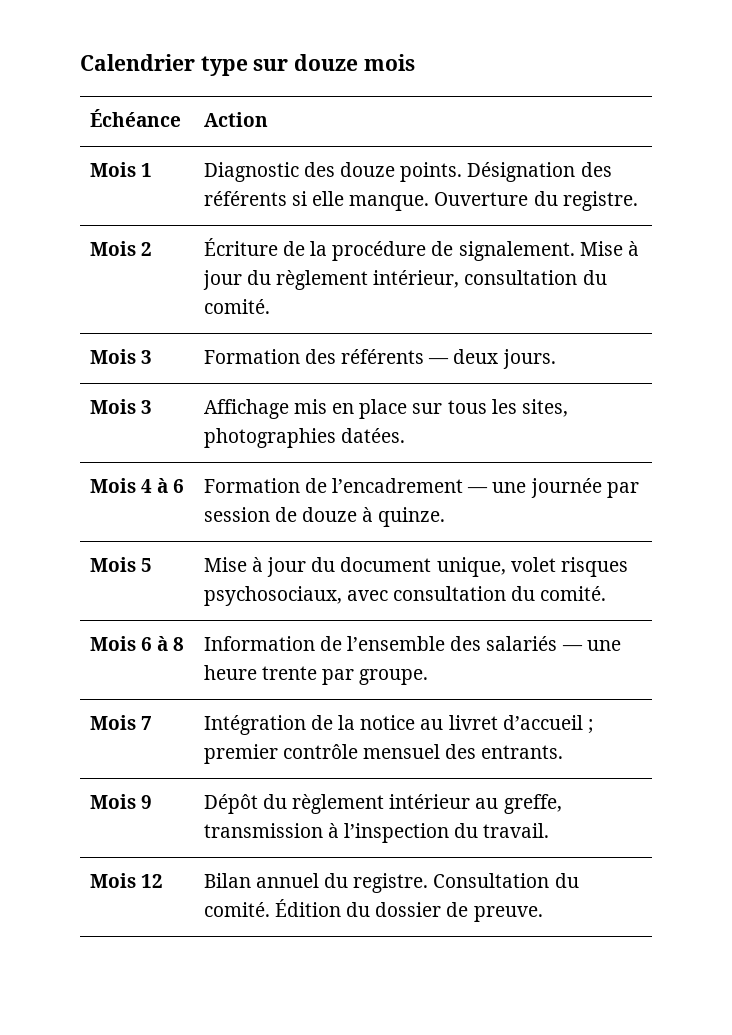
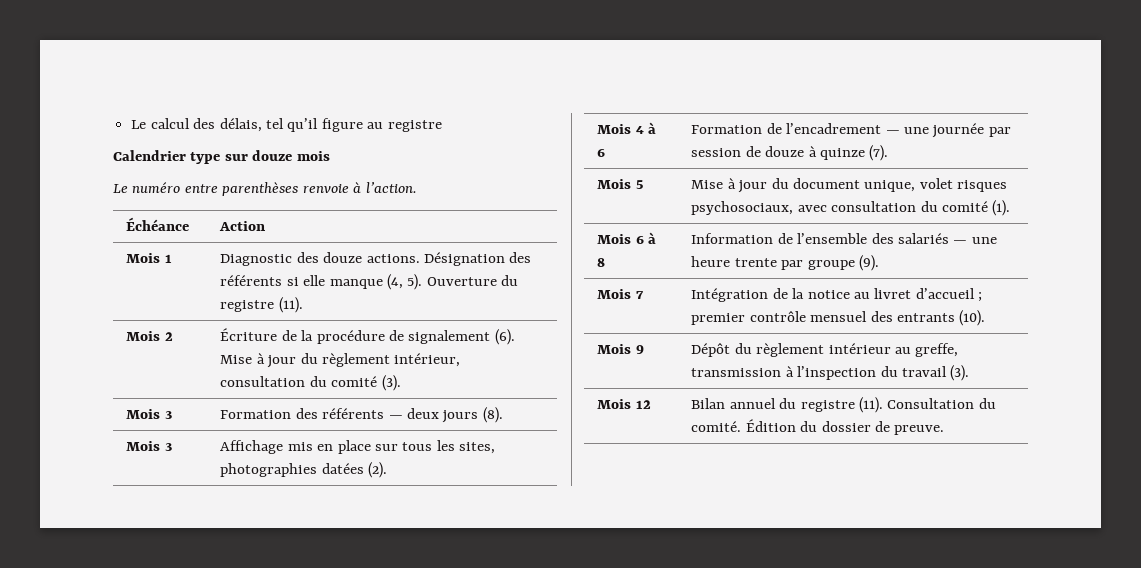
+ Le calcul des délais, tel qu’il figure au registre
+ Le numéro entre parenthèses renvoie à l’action.
- Mois 1 | Diagnostic des douze points. Désignation des référents si elle manque. Ouverture du registre.
+ Mois 1 | Diagnostic des douze actions. Désignation des référents si elle manque (4, 5). Ouverture du registre (11).
- Mois 2 | Écriture de la procédure de signalement. Mise à jour du règlement intérieur, consultation du comité.
+ Mois 2 | Écriture de la procédure de signalement (6). Mise à jour du règlement intérieur, consultation du comité (3).
- Mois 3 | Formation des référents — deux jours.
+ Mois 3 | Formation des référents — deux jours (8).
- Mois 3 | Affichage mis en place sur tous les sites, photographies datées.
+ Mois 3 | Affichage mis en place sur tous les sites, photographies datées (2).
- Mois 4 à 6 | Formation de l’encadrement — une journée par session de douze à quinze.
+ Mois 4 à 6 | Formation de l’encadrement — une journée par session de douze à quinze (7).
- Mois 5 | Mise à jour du document unique, volet risques psychosociaux, avec consultation du comité.
+ Mois 5 | Mise à jour du document unique, volet risques psychosociaux, avec consultation du comité (1).
- Mois 6 à 8 | Information de l’ensemble des salariés — une heure trente par groupe.
+ Mois 6 à 8 | Information de l’ensemble des salariés — une heure trente par groupe (9).
- Mois 7 | Intégration de la notice au livret d’accueil ; premier contrôle mensuel des entrants.
+ Mois 7 | Intégration de la notice au livret d’accueil ; premier contrôle mensuel des entrants (10).
- Mois 9 | Dépôt du règlement intérieur au greffe, transmission à l’inspection du travail.
+ Mois 9 | Dépôt du règlement intérieur au greffe, transmission à l’inspection du travail (3).
- Mois 12 | Bilan annuel du registre. Consultation du comité. Édition du dossier de preuve.
+ Mois 12 | Bilan annuel du registre (11). Consultation du comité. Édition du dossier de preuve.

